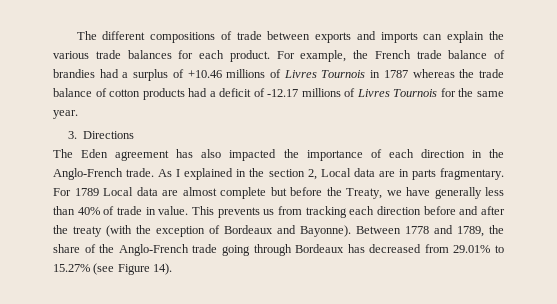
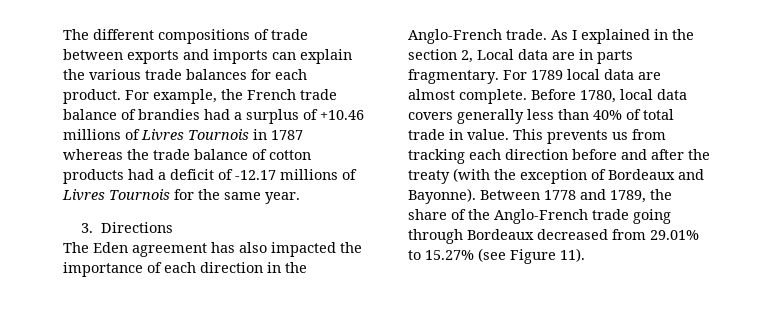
- For 1789 Local data are almost complete but before the Treaty, we have generally less than 40% of trade in value.
+ For 1789 local data are almost complete. Before 1780, local data covers generally less than 40% of total trade in value.
- Between 1778 and 1789, the share of the Anglo-French trade going through Bordeaux has decreased from 29.01% to 15.27% (see Figure 14).
+ Between 1778 and 1789, the share of the Anglo-French trade going through Bordeaux decreased from 29.01% to 15.27% (see Figure 11).

